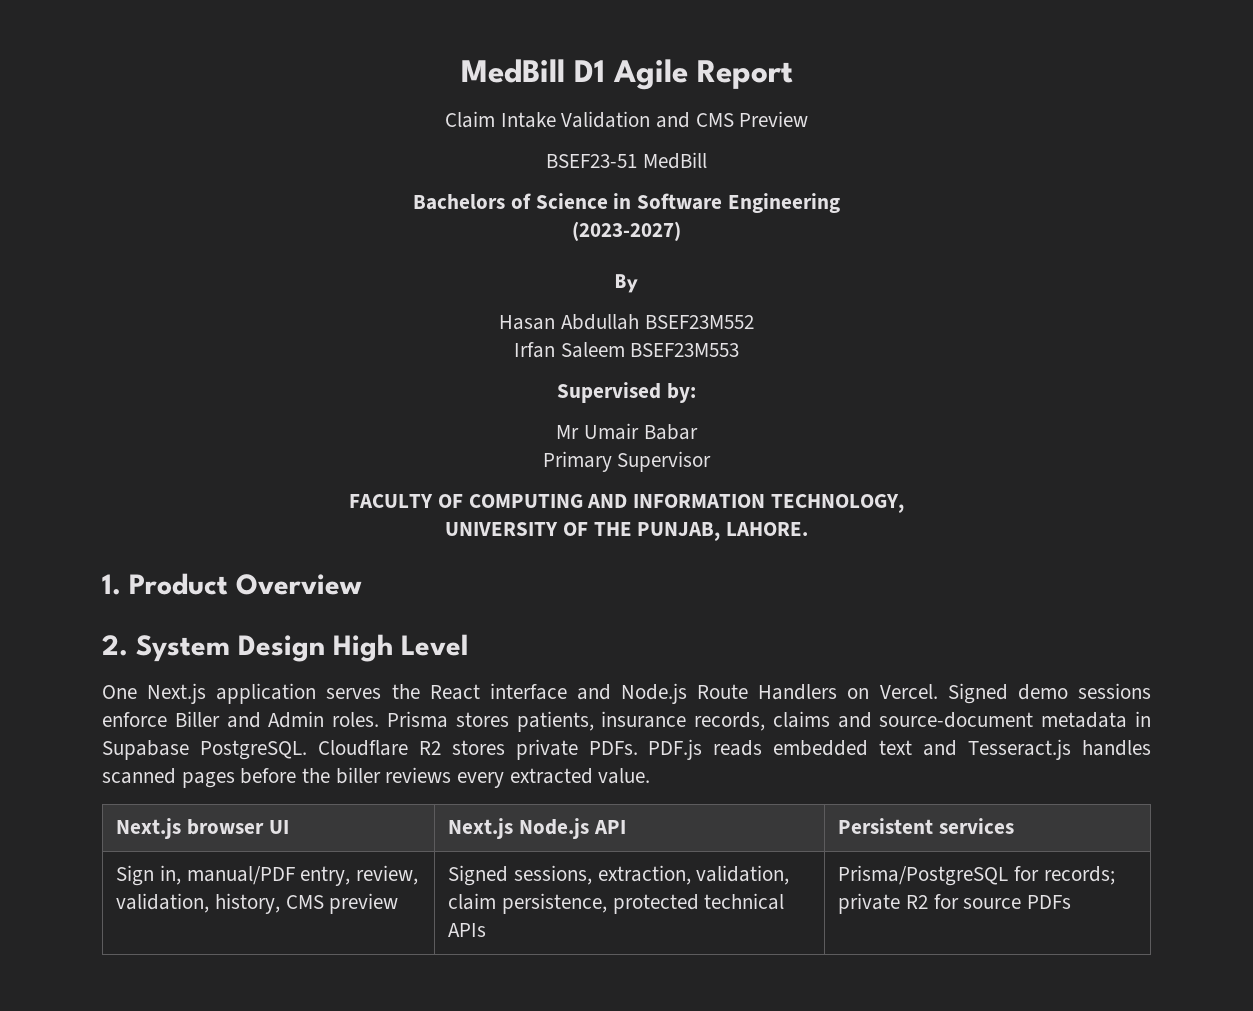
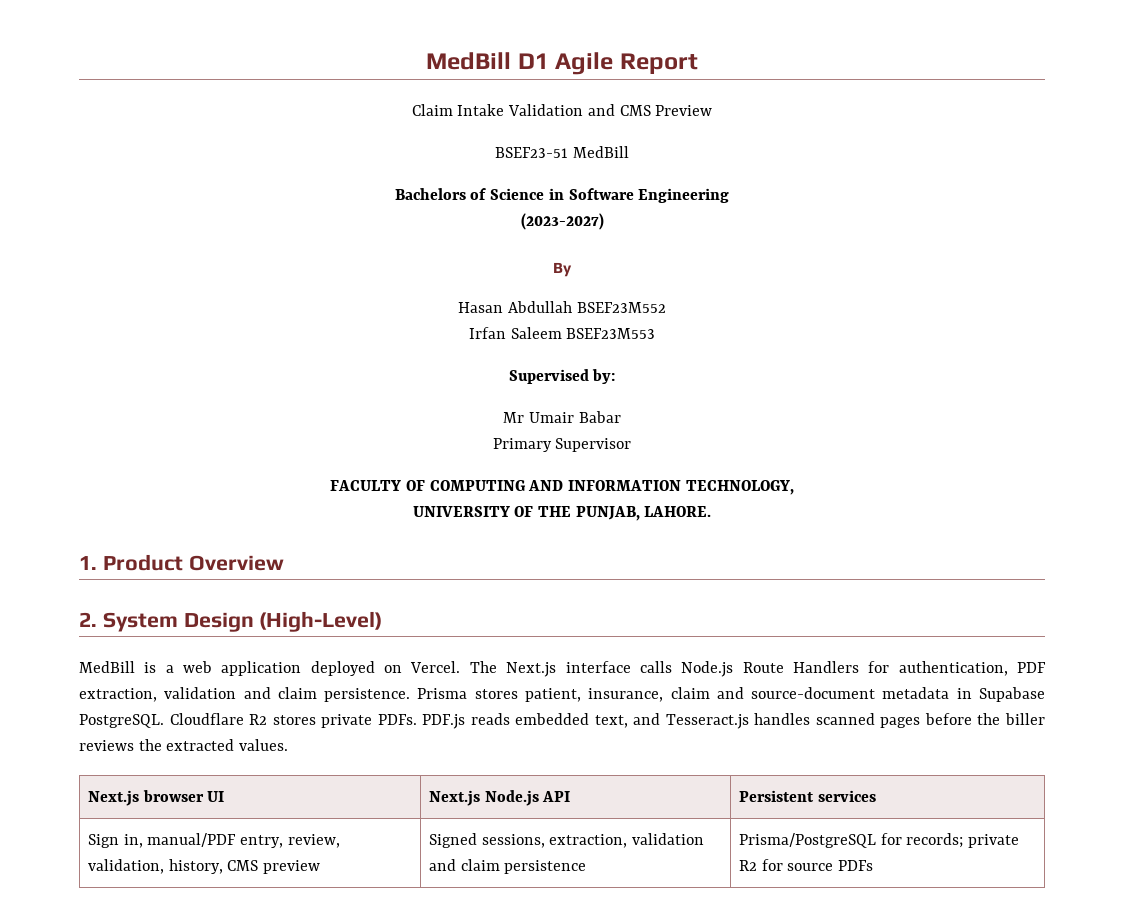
- 2. System Design High Level
- One Next.js application serves the React interface and Node.js Route Handlers on Vercel. Signed demo sessions enforce Biller and Admin roles. Prisma stores patients, insurance records, claims and source-document metadata in Supabase PostgreSQL.
+ 2. System Design (High-Level)
+ MedBill is a web application deployed on Vercel. The Next.js interface calls Node.js Route Handlers for authentication, PDF extraction, validation and claim persistence. Prisma stores patient, insurance, claim and source-document metadata in Supabase PostgreSQL.
- PDF.js reads embedded text and Tesseract.js handles scanned pages before the biller reviews every extracted value.
+ PDF.js reads embedded text, and Tesseract.js handles scanned pages before the biller reviews the extracted values.
- Sign in, manual/PDF entry, review, validation, history, CMS preview | Signed sessions, extraction, validation, claim persistence, protected technical APIs | Prisma/PostgreSQL for records; private R2 for source PDFs
+ Sign in, manual/PDF entry, review, validation, history, CMS preview | Signed sessions, extraction, validation and claim persistence | Prisma/PostgreSQL for records; private R2 for source PDFs

